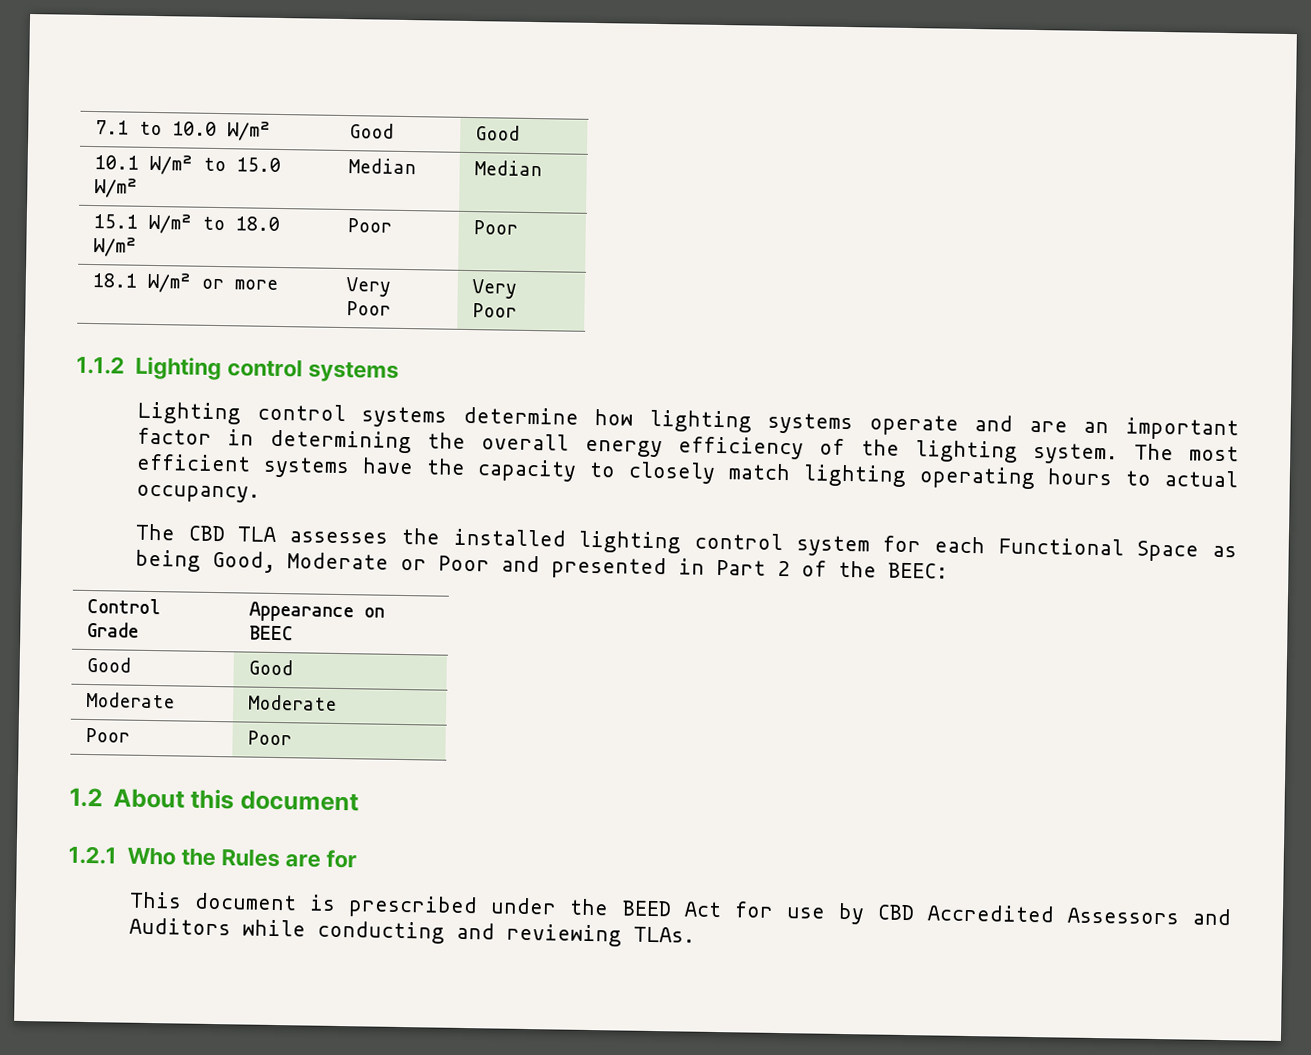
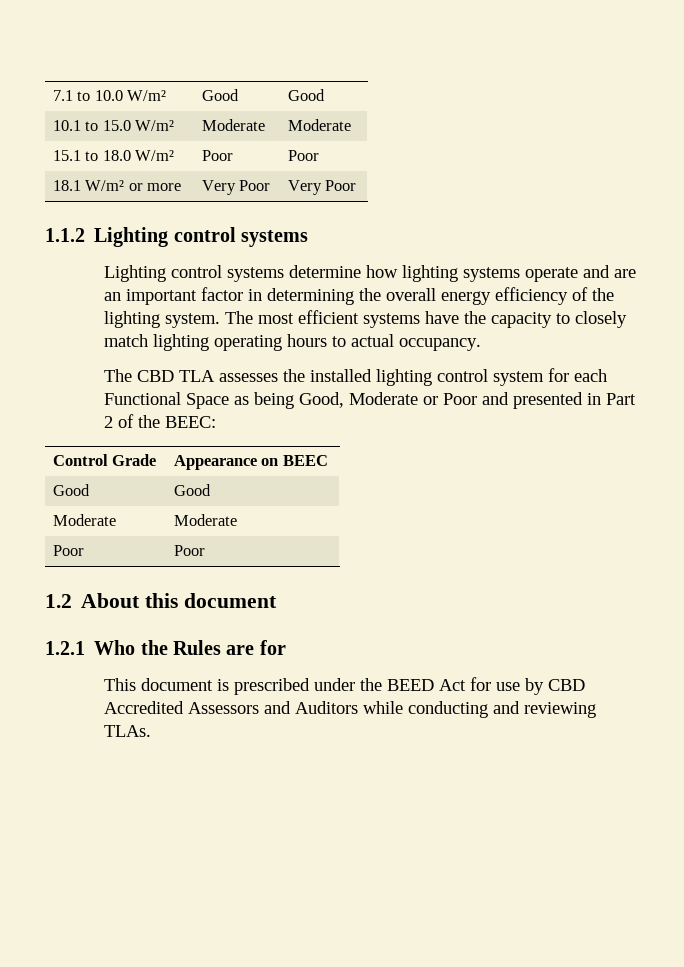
- 10.1 W/m² to 15.0 W/m² | Median | Median
+ 10.1 to 15.0 W/m² | Moderate | Moderate
- 15.1 W/m² to 18.0 W/m² | Poor | Poor
+ 15.1 to 18.0 W/m² | Poor | Poor

